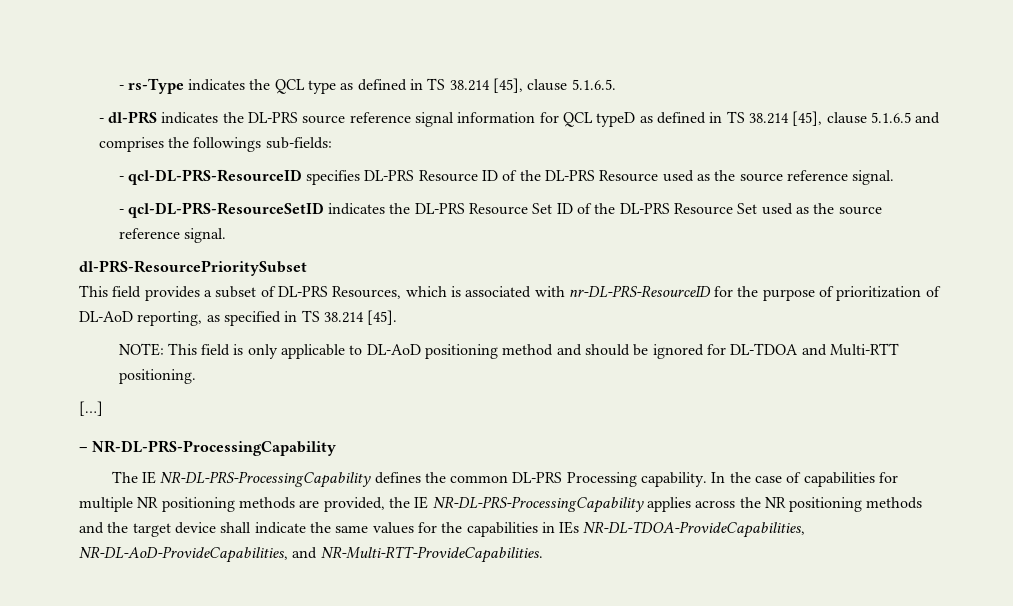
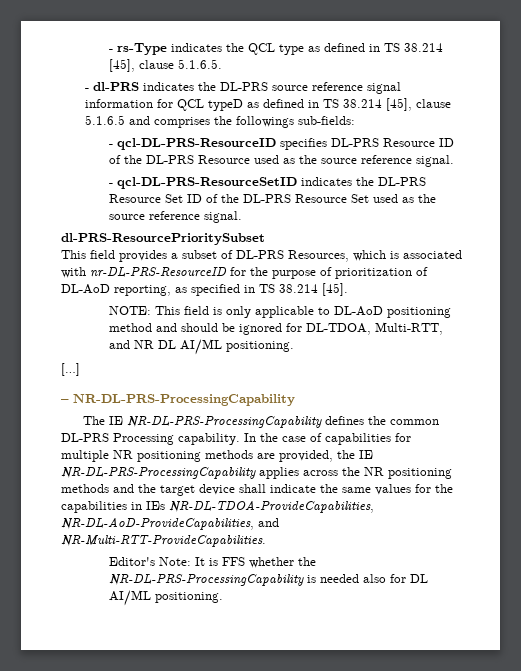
- NOTE: This field is only applicable to DL-AoD positioning method and should be ignored for DL-TDOA and Multi-RTT positioning.
+ NOTE: This field is only applicable to DL-AoD positioning method and should be ignored for DL-TDOA, Multi-RTT, and NR DL AI/ML positioning.
+ Editor's Note: It is FFS whether the NR-DL-PRS-ProcessingCapability is needed also for DL AI/ML positioning.

